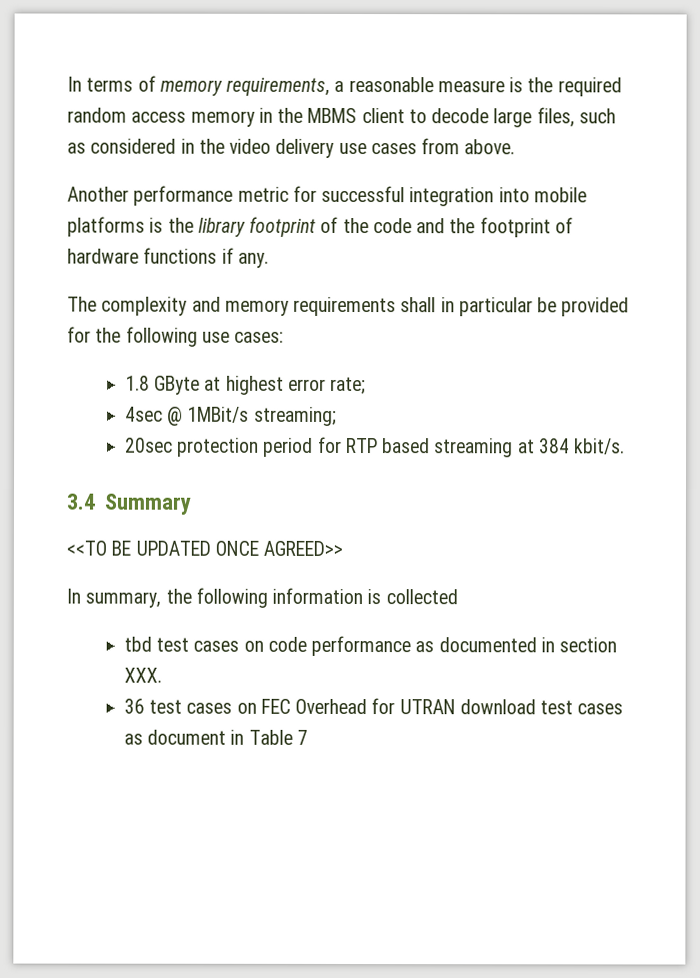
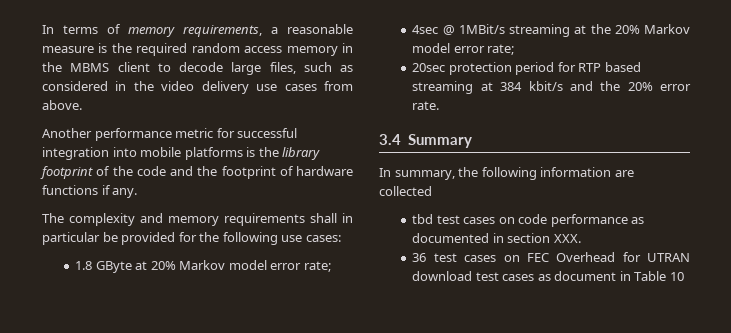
- 1.8 GByte at highest error rate;
+ 1.8 GByte at 20% Markov model error rate;
- 4sec @ 1MBit/s streaming;
+ 4sec @ 1MBit/s streaming at the 20% Markov model error rate;
- 20sec protection period for RTP based streaming at 384 kbit/s.
+ 20sec protection period for RTP based streaming at 384 kbit/s and the 20% error rate.
  3.4 Summary
- <<TO BE UPDATED ONCE AGREED>>
- In summary, the following information is collected
+ In summary, the following information are collected
- 36 test cases on FEC Overhead for UTRAN download test cases as document in Table 7
+ 36 test cases on FEC Overhead for UTRAN download test cases as document in Table 10

